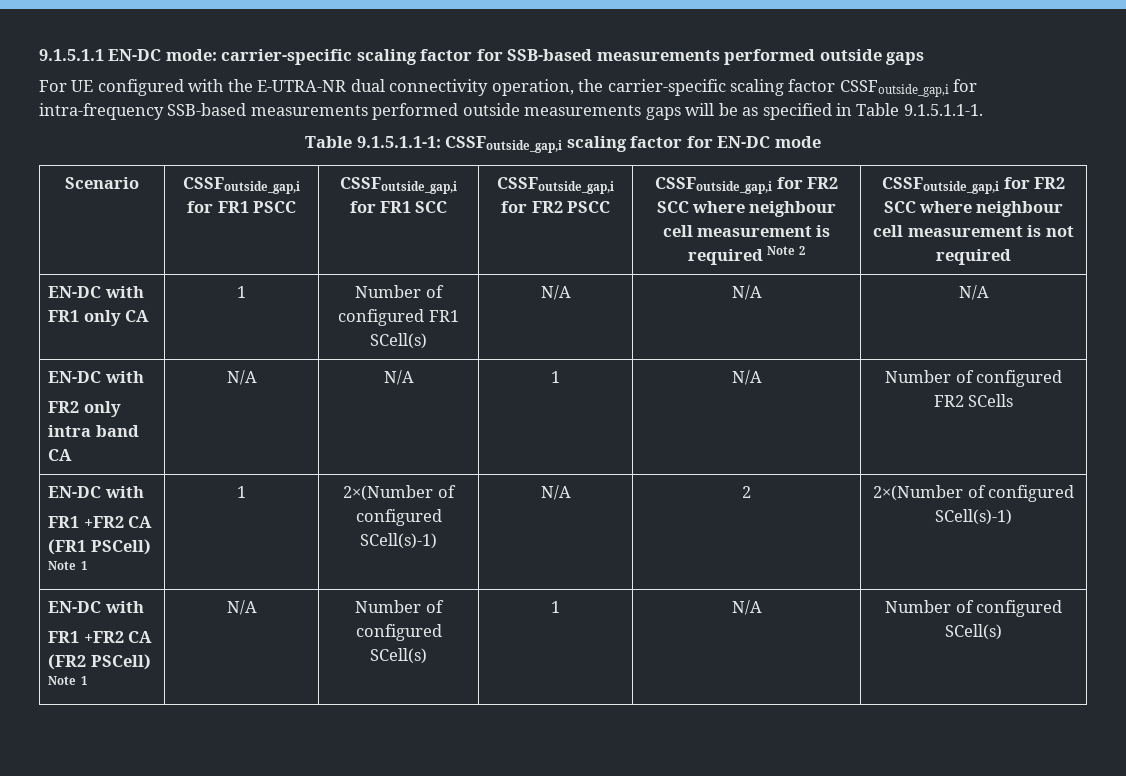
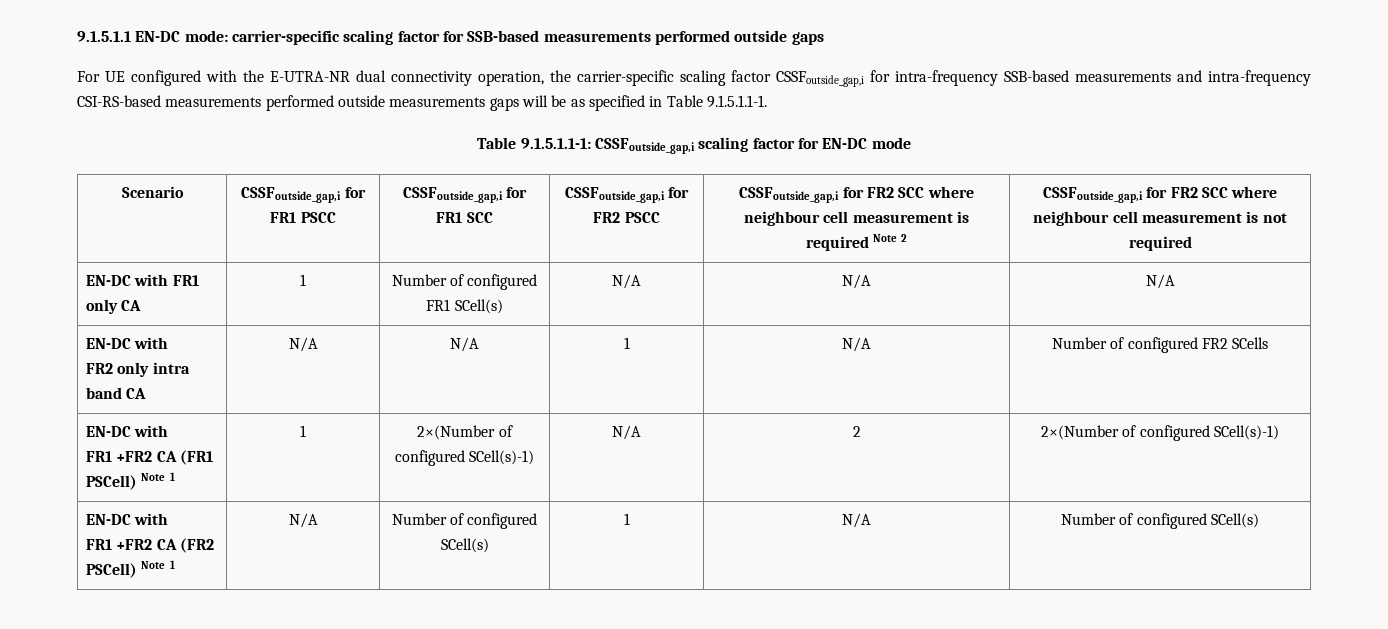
- For UE configured with the E-UTRA-NR dual connectivity operation, the carrier-specific scaling factor CSSFoutside_gap,i for intra-frequency SSB-based measurements performed outside measurements gaps will be as specified in Table 9.1.5.1.1-1.
+ For UE configured with the E-UTRA-NR dual connectivity operation, the carrier-specific scaling factor CSSFoutside_gap,i for intra-frequency SSB-based measurements and intra-frequency CSI-RS-based measurements performed outside measurements gaps will be as specified in Table 9.1.5.1.1-1.

